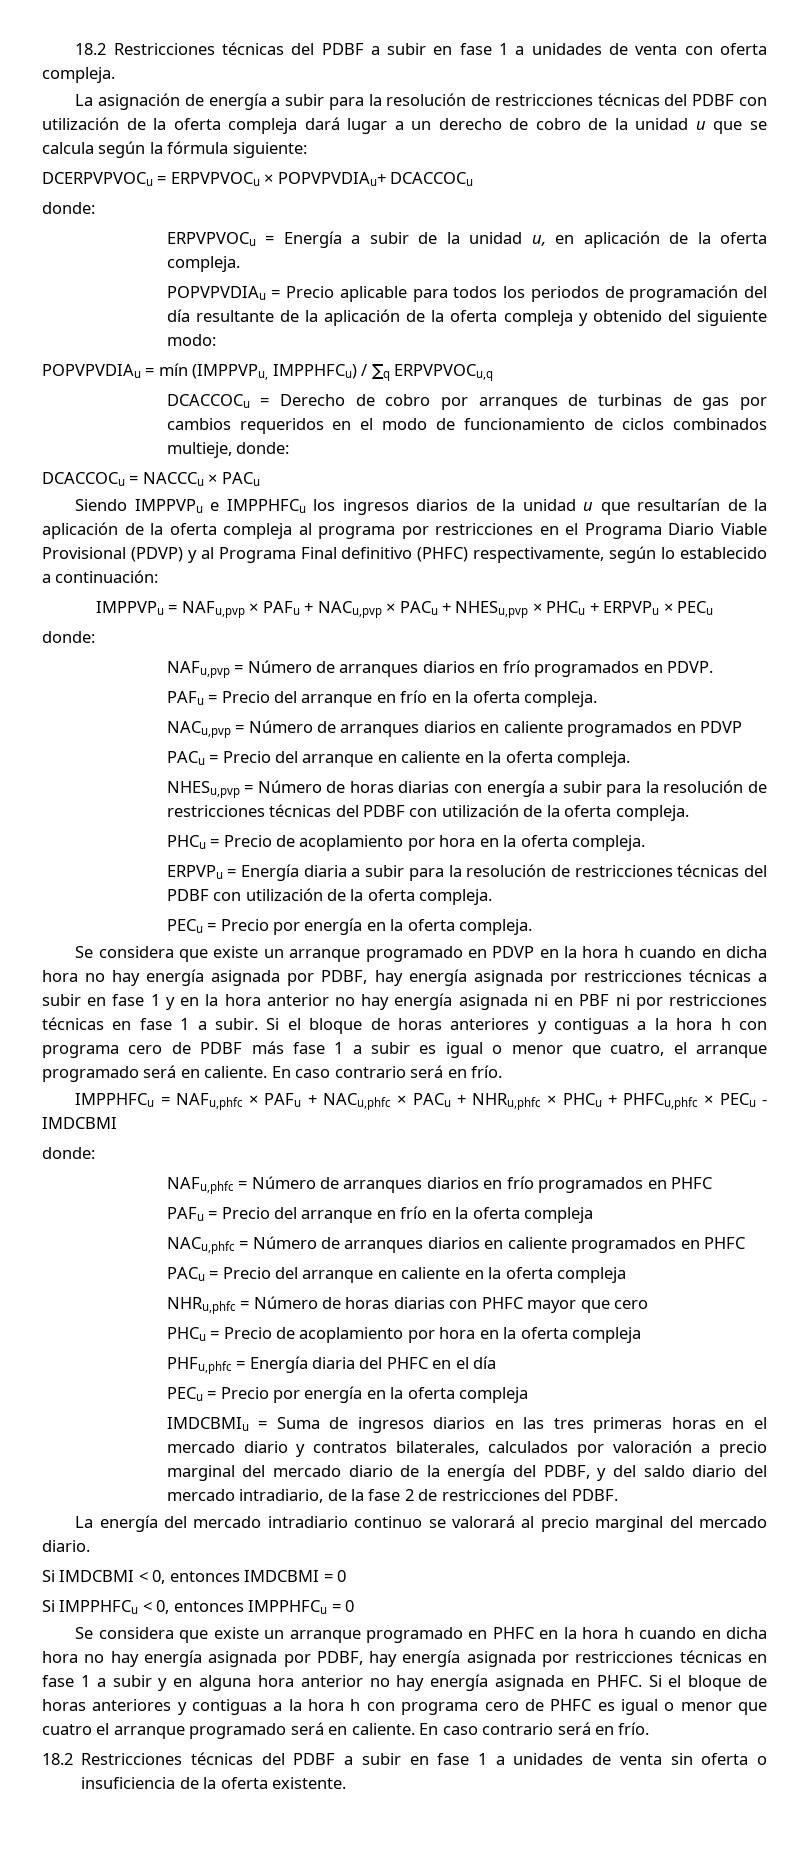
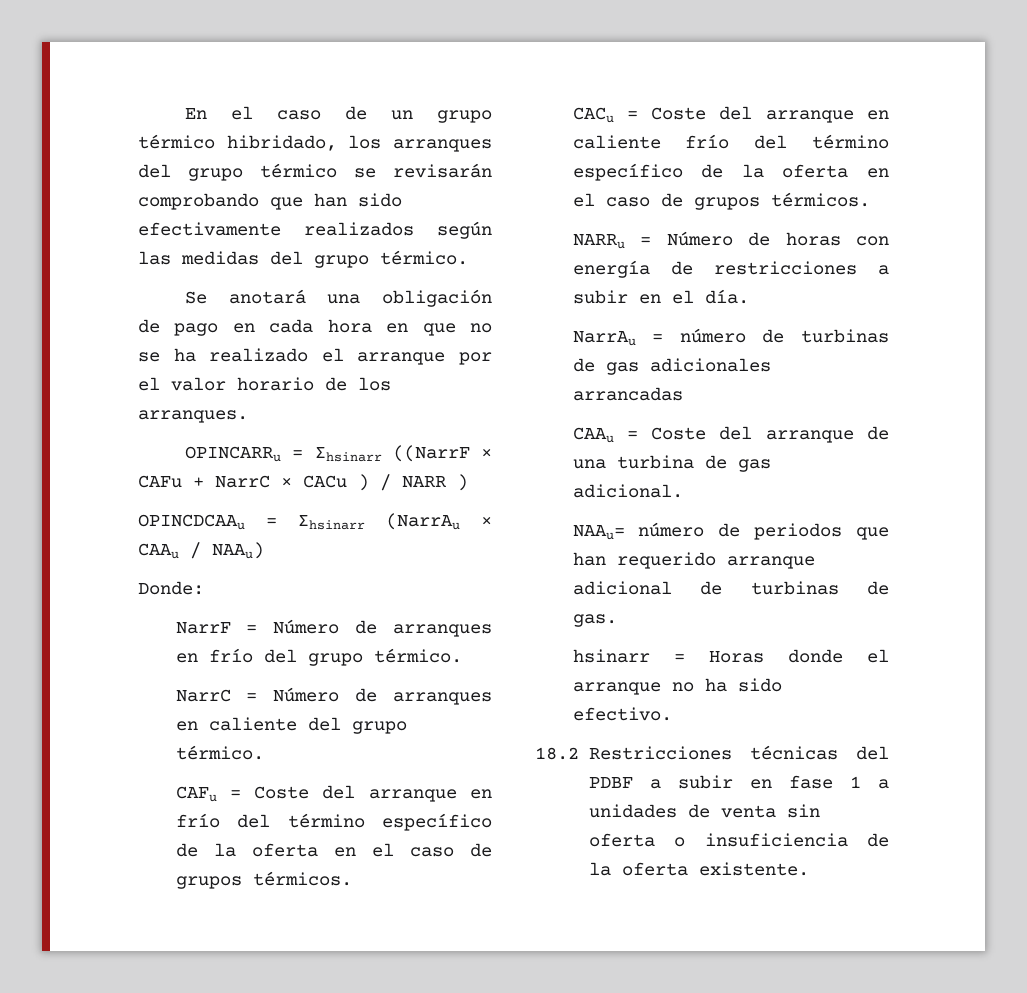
- 18.2 Restricciones técnicas del PDBF a subir en fase 1 a unidades de venta con oferta compleja.
- La asignación de energía a subir para la resolución de restricciones técnicas del PDBF con utilización de la oferta compleja dará lugar a un derecho de cobro de la unidad u que se calcula según la fórmula siguiente:
- DCERPVPVOCu = ERPVPVOCu × POPVPVDIAu+ DCACCOCu
- donde:
- ERPVPVOCu = Energía a subir de la unidad u, en aplicación de la oferta compleja.
- POPVPVDIAu = Precio aplicable para todos los periodos de programación del día resultante de la aplicación de la oferta compleja y obtenido del siguiente modo:
- POPVPVDIAu = mín (IMPPVPu, IMPPHFCu) / ∑q ERPVPVOCu,q
- DCACCOCu = Derecho de cobro por arranques de turbinas de gas por cambios requeridos en el modo de funcionamiento de ciclos combinados multieje, donde:
- DCACCOCu = NACCCu × PACu
- Siendo IMPPVPu e IMPPHFCu los ingresos diarios de la unidad u que resultarían de la aplicación de la oferta compleja al programa por restricciones en el Programa Diario Viable Provisional (PDVP) y al Programa Final definitivo (PHFC) respectivamente, según lo establecido a continuación:
- IMPPVPu = NAFu,pvp × PAFu + NACu,pvp × PACu + NHESu,pvp × PHCu + ERPVPu × PECu
- donde:
- NAFu,pvp = Número de arranques diarios en frío programados en PDVP.
- PAFu = Precio del arranque en frío en la oferta compleja.
- NACu,pvp = Número de arranques diarios en caliente programados en PDVP
- PACu = Precio del arranque en caliente en la oferta compleja.
- NHESu,pvp = Número de horas diarias con energía a subir para la resolución de restricciones técnicas del PDBF con utilización de la oferta compleja.
- PHCu = Precio de acoplamiento por hora en la oferta compleja.
- ERPVPu = Energía diaria a subir para la resolución de restricciones técnicas del PDBF con utilización de la oferta compleja.
- PECu = Precio por energía en la oferta compleja.
- Se considera que existe un arranque programado en PDVP en la hora h cuando en dicha hora no hay energía asignada por PDBF, hay energía asignada por restricciones técnicas a subir en fase 1 y en la hora anterior no hay energía asignada ni en PBF ni por restricciones técnicas en fase 1 a subir. Si el bloque de horas anteriores y contiguas a la hora h con programa cero de PDBF más fase 1 a subir es igual o menor que cuatro, el arranque programado será en caliente. En caso contrario será en frío.
- IMPPHFCu = NAFu,phfc × PAFu + NACu,phfc × PACu + NHRu,phfc × PHCu + PHFCu,phfc × PECu - IMDCBMI
- donde:
- NAFu,phfc = Número de arranques diarios en frío programados en PHFC
- PAFu = Precio del arranque en frío en la oferta compleja
- NACu,phfc = Número de arranques diarios en caliente programados en PHFC
- PACu = Precio del arranque en caliente en la oferta compleja
- NHRu,phfc = Número de horas diarias con PHFC mayor que cero
- PHCu = Precio de acoplamiento por hora en la oferta compleja
- PHFu,phfc = Energía diaria del PHFC en el día
- PECu = Precio por energía en la oferta compleja
- IMDCBMIu = Suma de ingresos diarios en las tres primeras horas en el mercado diario y contratos bilaterales, calculados por valoración a precio marginal del mercado diario de la energía del PDBF, y del saldo diario del mercado intradiario, de la fase 2 de restricciones del PDBF.
- La energía del mercado intradiario continuo se valorará al precio marginal del mercado diario.
- Si IMDCBMI < 0, entonces IMDCBMI = 0
- Si IMPPHFCu < 0, entonces IMPPHFCu = 0
- Se considera que existe un arranque programado en PHFC en la hora h cuando en dicha hora no hay energía asignada por PDBF, hay energía asignada por restricciones técnicas en fase 1 a subir y en alguna hora anterior no hay energía asignada en PHFC. Si el bloque de horas anteriores y contiguas a la hora h con programa cero de PHFC es igual o menor que cuatro el arranque programado será en caliente. En caso contrario será en frío.
+ En el caso de un grupo térmico hibridado, los arranques del grupo térmico se revisarán comprobando que han sido efectivamente realizados según las medidas del grupo térmico.
+ Se anotará una obligación de pago en cada hora en que no se ha realizado el arranque por el valor horario de los arranques.
+ OPINCARRu = ∑hsinarr ((NarrF × CAFu + NarrC × CACu ) / NARR )
+ OPINCDCAAu = ∑hsinarr (NarrAu × CAAu / NAAu)
+ Donde:
+ NarrF = Número de arranques en frío del grupo térmico.
+ NarrC = Número de arranques en caliente del grupo térmico.
+ CAFu = Coste del arranque en frío del término específico de la oferta en el caso de grupos térmicos.
+ CACu = Coste del arranque en caliente frío del término específico de la oferta en el caso de grupos térmicos.
+ NARRu = Número de horas con energía de restricciones a subir en el día.
+ NarrAu = número de turbinas de gas adicionales arrancadas
+ CAAu = Coste del arranque de una turbina de gas adicional.
+ NAAu= número de periodos que han requerido arranque adicional de turbinas de gas.
+ hsinarr = Horas donde el arranque no ha sido efectivo.

